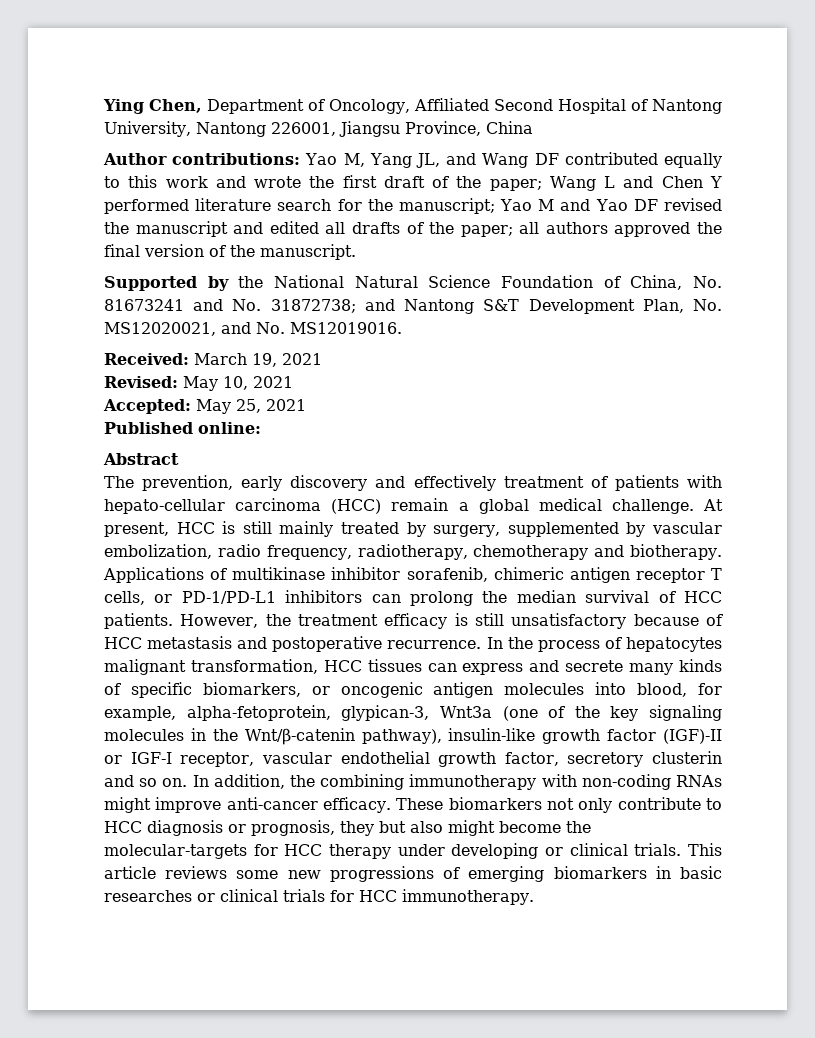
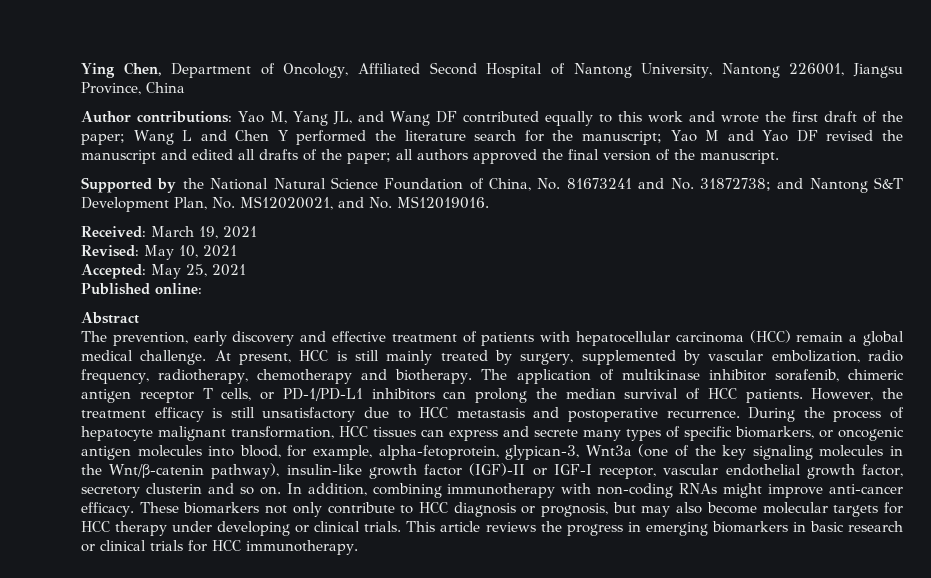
- Author contributions: Yao M, Yang JL, and Wang DF contributed equally to this work and wrote the first draft of the paper; Wang L and Chen Y performed literature search for the manuscript; Yao M and Yao DF revised the manuscript and edited all drafts of the paper; all authors approved the final version of the manuscript.
+ Author contributions: Yao M, Yang JL, and Wang DF contributed equally to this work and wrote the first draft of the paper; Wang L and Chen Y performed the literature search for the manuscript; Yao M and Yao DF revised the manuscript and edited all drafts of the paper; all authors approved the final version of the manuscript.
- The prevention, early discovery and effectively treatment of patients with hepato-cellular carcinoma (HCC) remain a global medical challenge.
+ The prevention, early discovery and effective treatment of patients with hepatocellular carcinoma (HCC) remain a global medical challenge.
- Applications of multikinase inhibitor sorafenib, chimeric antigen receptor T cells, or PD-1/PD-L1 inhibitors can prolong the median survival of HCC patients.
+ The application of multikinase inhibitor sorafenib, chimeric antigen receptor T cells, or PD-1/PD-L1 inhibitors can prolong the median survival of HCC patients.
- However, the treatment efficacy is still unsatisfactory because of HCC metastasis and postoperative recurrence.
+ However, the treatment efficacy is still unsatisfactory due to HCC metastasis and postoperative recurrence.
- In the process of hepatocytes malignant transformation, HCC tissues can express and secrete many kinds of specific biomarkers, or oncogenic antigen molecules into blood, for example, alpha-fetoprotein, glypican-3, Wnt3a (one of the key signaling molecules in the Wnt/β-catenin pathway), insulin-like growth factor (IGF)-II or IGF-I receptor, vascular endothelial growth factor, secretory clusterin and so on.
+ During the process of hepatocyte malignant transformation, HCC tissues can express and secrete many types of specific biomarkers, or oncogenic antigen molecules into blood, for example, alpha-fetoprotein, glypican-3, Wnt3a (one of the key signaling molecules in the Wnt/β-catenin pathway), insulin-like growth factor (IGF)-II or IGF-I receptor, vascular endothelial growth factor, secretory clusterin and so on.
- In addition, the combining immunotherapy with non-coding RNAs might improve anti-cancer efficacy.
+ In addition, combining immunotherapy with non-coding RNAs might improve anti-cancer efficacy.
- These biomarkers not only contribute to HCC diagnosis or prognosis, they but also might become the molecular-targets for HCC therapy under developing or clinical trials.
+ These biomarkers not only contribute to HCC diagnosis or prognosis, but may also become molecular targets for HCC therapy under developing or clinical trials.
- This article reviews some new progressions of emerging biomarkers in basic researches or clinical trials for HCC immunotherapy.
+ This article reviews the progress in emerging biomarkers in basic research or clinical trials for HCC immunotherapy.

